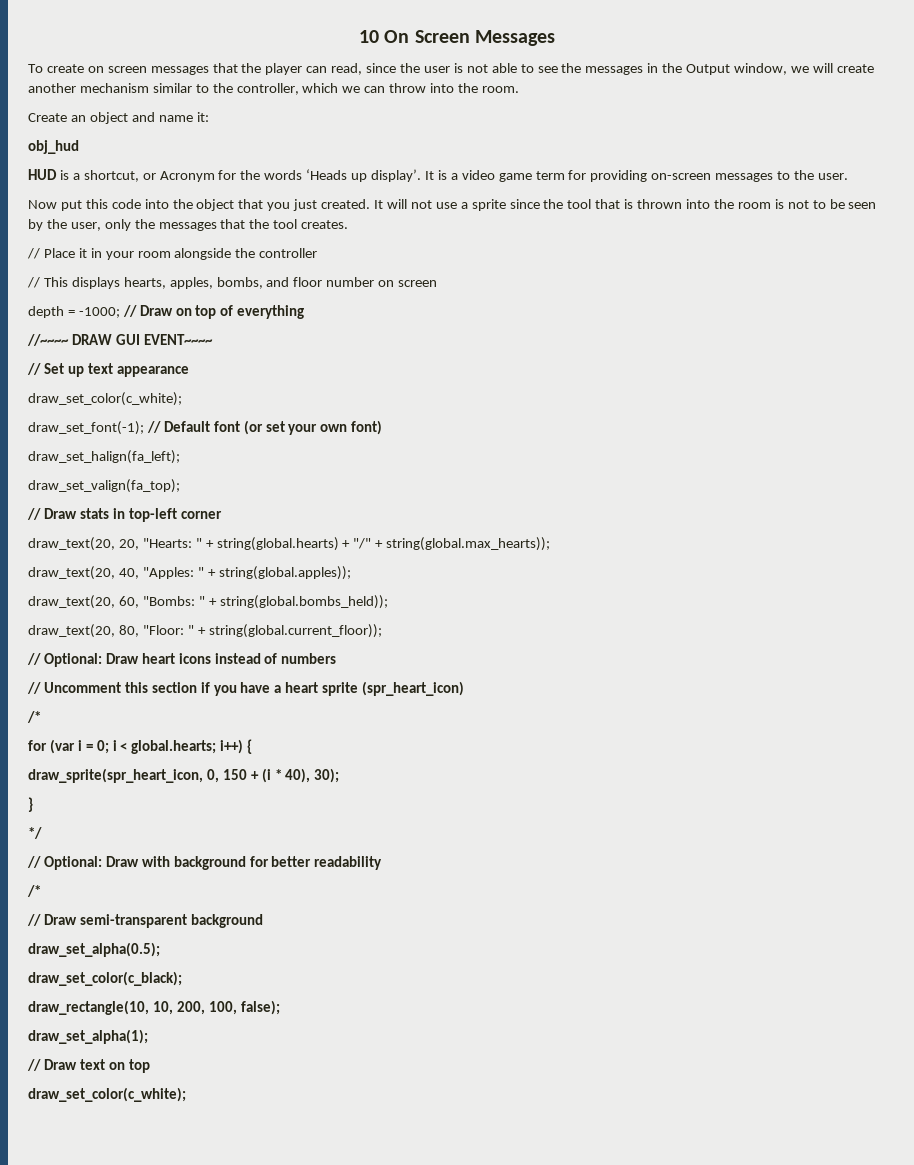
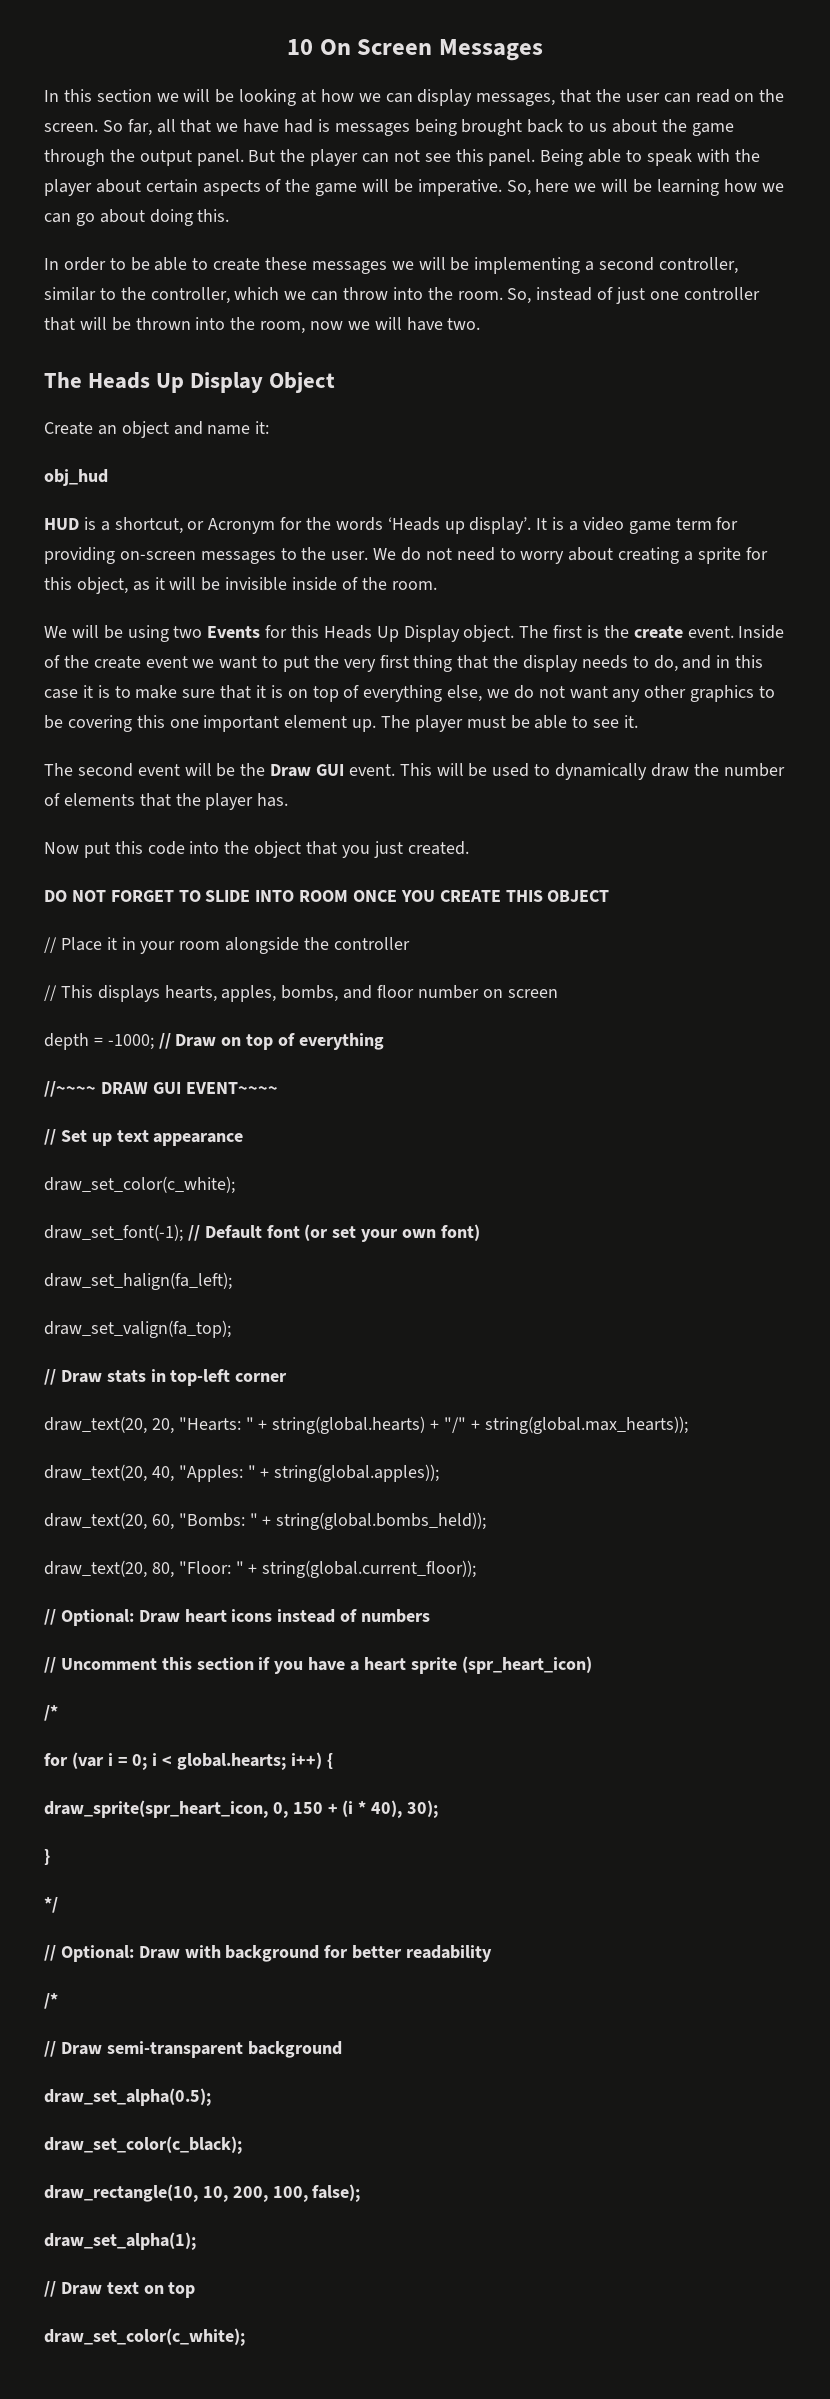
- To create on screen messages that the player can read, since the user is not able to see the messages in the Output window, we will create another mechanism similar to the controller, which we can throw into the room.
+ In this section we will be looking at how we can display messages, that the user can read on the screen. So far, all that we have had is messages being brought back to us about the game through the output panel. But the player can not see this panel. Being able to speak with the player about certain aspects of the game will be imperative. So, here we will be learning how we can go about doing this.
+ In order to be able to create these messages we will be implementing a second controller, similar to the controller, which we can throw into the room. So, instead of just one controller that will be thrown into the room, now we will have two.
+ The Heads Up Display Object
+ We do not need to worry about creating a sprite for this object, as it will be invisible inside of the room.
+ We will be using two Events for this Heads Up Display object. The first is the create event. Inside of the create event we want to put the very first thing that the display needs to do, and in this case it is to make sure that it is on top of everything else, we do not want any other graphics to be covering this one important element up. The player must be able to see it.
+ The second event will be the Draw GUI event. This will be used to dynamically draw the number of elements that the player has.
- Now put this code into the object that you just created. It will not use a sprite since the tool that is thrown into the room is not to be seen by the user, only the messages that the tool creates.
+ Now put this code into the object that you just created.
+ DO NOT FORGET TO SLIDE INTO ROOM ONCE YOU CREATE THIS OBJECT

